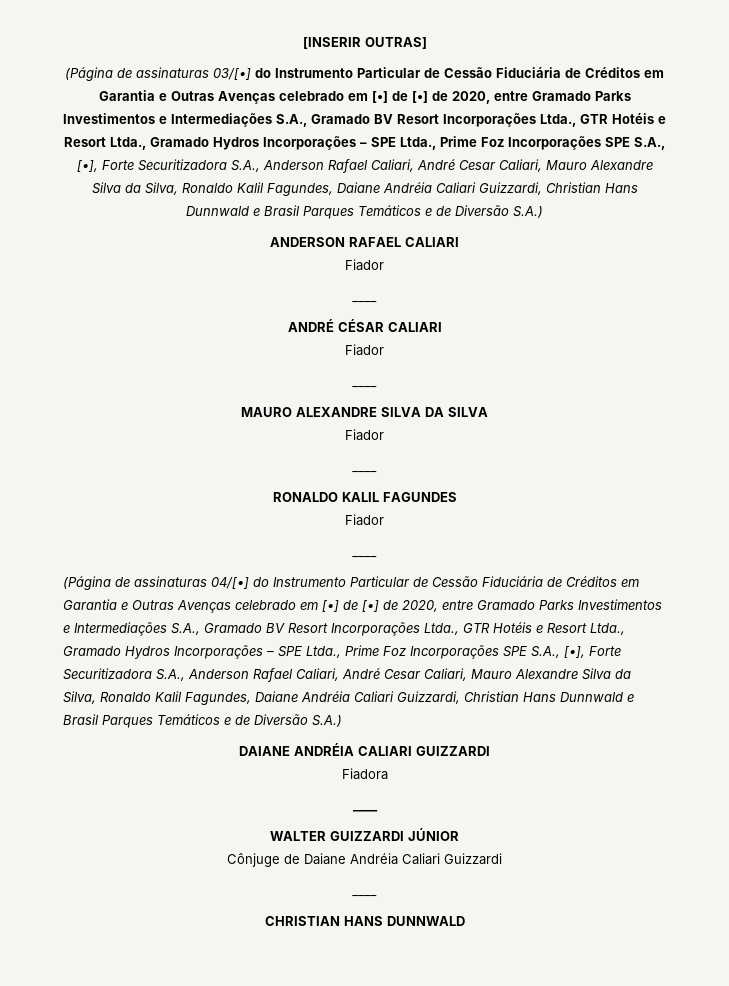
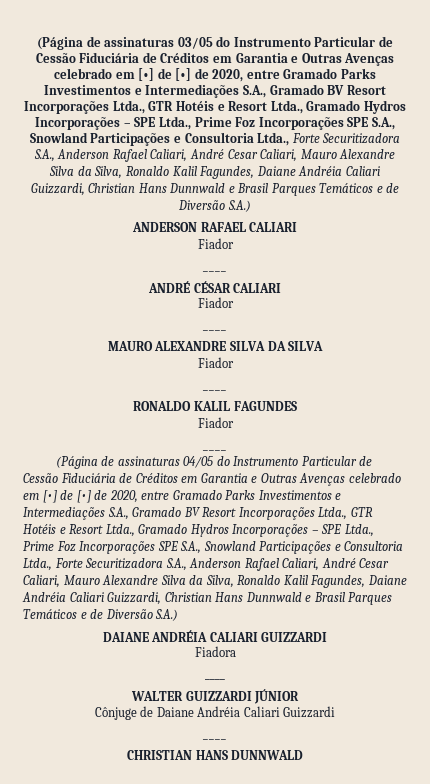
- [INSERIR OUTRAS]
- (Página de assinaturas 03/[•] do Instrumento Particular de Cessão Fiduciária de Créditos em Garantia e Outras Avenças celebrado em [•] de [•] de 2020, entre Gramado Parks Investimentos e Intermediações S.A., Gramado BV Resort Incorporações Ltda., GTR Hotéis e Resort Ltda., Gramado Hydros Incorporações – SPE Ltda., Prime Foz Incorporações SPE S.A., [•], Forte Securitizadora S.A., Anderson Rafael Caliari, André Cesar Caliari, Mauro Alexandre Silva da Silva, Ronaldo Kalil Fagundes, Daiane Andréia Caliari Guizzardi, Christian Hans Dunnwald e Brasil Parques Temáticos e de Diversão S.A.)
+ (Página de assinaturas 03/05 do Instrumento Particular de Cessão Fiduciária de Créditos em Garantia e Outras Avenças celebrado em [•] de [•] de 2020, entre Gramado Parks Investimentos e Intermediações S.A., Gramado BV Resort Incorporações Ltda., GTR Hotéis e Resort Ltda., Gramado Hydros Incorporações – SPE Ltda., Prime Foz Incorporações SPE S.A., Snowland Participações e Consultoria Ltda., Forte Securitizadora S.A., Anderson Rafael Caliari, André Cesar Caliari, Mauro Alexandre Silva da Silva, Ronaldo Kalil Fagundes, Daiane Andréia Caliari Guizzardi, Christian Hans Dunnwald e Brasil Parques Temáticos e de Diversão S.A.)
- (Página de assinaturas 04/[•] do Instrumento Particular de Cessão Fiduciária de Créditos em Garantia e Outras Avenças celebrado em [•] de [•] de 2020, entre Gramado Parks Investimentos e Intermediações S.A., Gramado BV Resort Incorporações Ltda., GTR Hotéis e Resort Ltda., Gramado Hydros Incorporações – SPE Ltda., Prime Foz Incorporações SPE S.A., [•], Forte Securitizadora S.A., Anderson Rafael Caliari, André Cesar Caliari, Mauro Alexandre Silva da Silva, Ronaldo Kalil Fagundes, Daiane Andréia Caliari Guizzardi, Christian Hans Dunnwald e Brasil Parques Temáticos e de Diversão S.A.)
+ (Página de assinaturas 04/05 do Instrumento Particular de Cessão Fiduciária de Créditos em Garantia e Outras Avenças celebrado em [•] de [•] de 2020, entre Gramado Parks Investimentos e Intermediações S.A., Gramado BV Resort Incorporações Ltda., GTR Hotéis e Resort Ltda., Gramado Hydros Incorporações – SPE Ltda., Prime Foz Incorporações SPE S.A., Snowland Participações e Consultoria Ltda., Forte Securitizadora S.A., Anderson Rafael Caliari, André Cesar Caliari, Mauro Alexandre Silva da Silva, Ronaldo Kalil Fagundes, Daiane Andréia Caliari Guizzardi, Christian Hans Dunnwald e Brasil Parques Temáticos e de Diversão S.A.)

